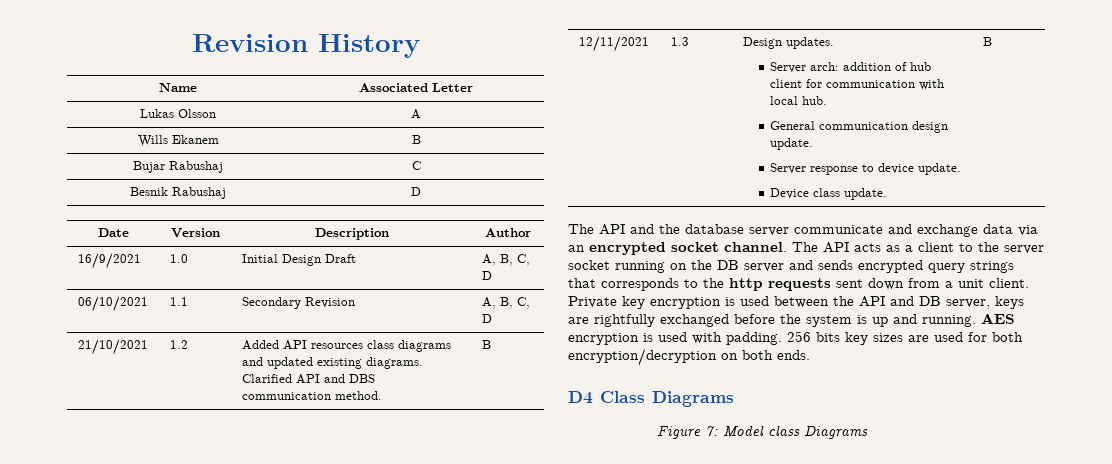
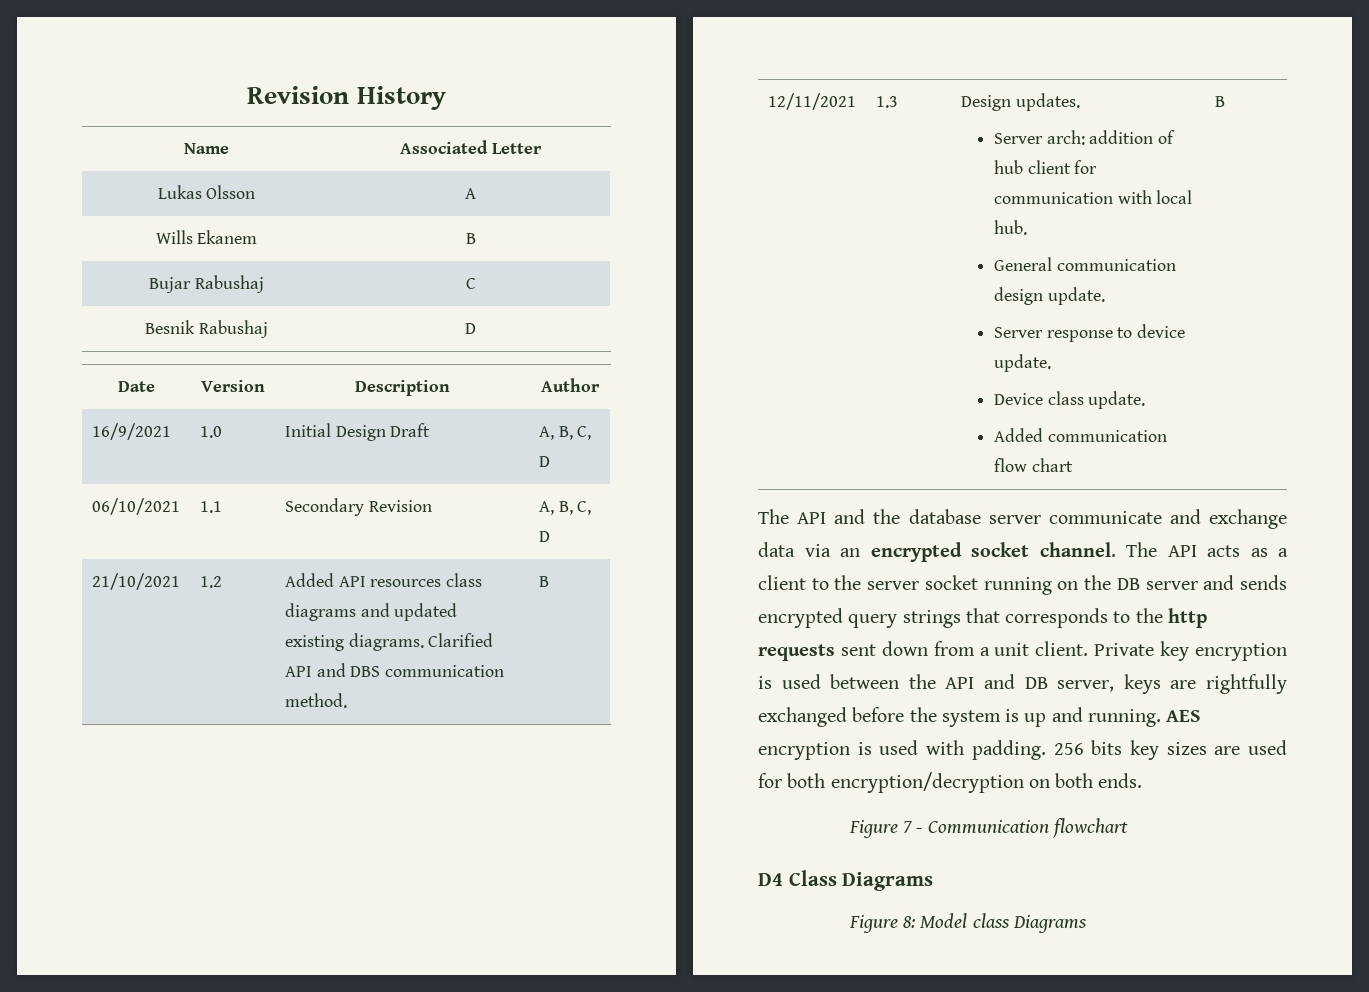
  12/11/2021 | 1.3 | Design updates.
  Server arch: addition of hub client for communication with local hub.
  General communication design update.
  Server response to device update.
- Device class update. | B
+ Device class update.
+ Added communication flow chart | B
+ Figure 7 - Communication flowchart
- Figure 7: Model class Diagrams
+ Figure 8: Model class Diagrams

